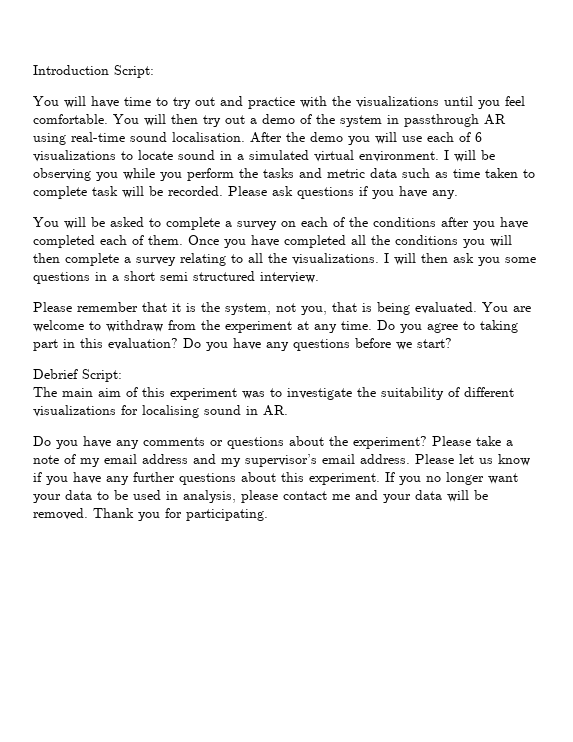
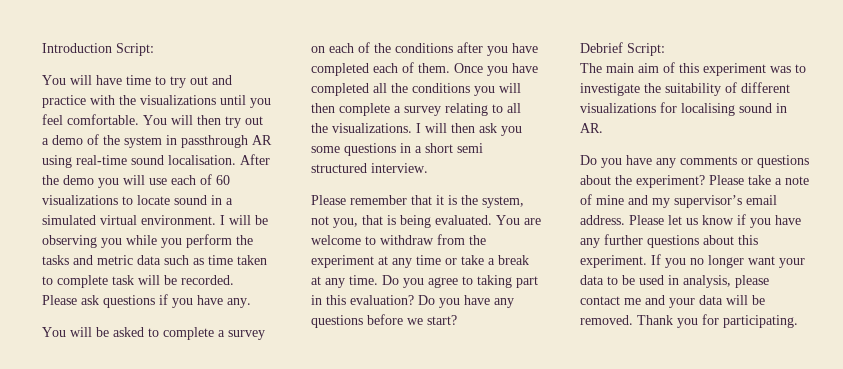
- After the demo you will use each of 6 visualizations to locate sound in a simulated virtual environment.
+ After the demo you will use each of 60 visualizations to locate sound in a simulated virtual environment.
- You are welcome to withdraw from the experiment at any time.
+ You are welcome to withdraw from the experiment at any time or take a break at any time.
- Please take a note of my email address and my supervisor’s email address.
+ Please take a note of mine and my supervisor’s email address.

